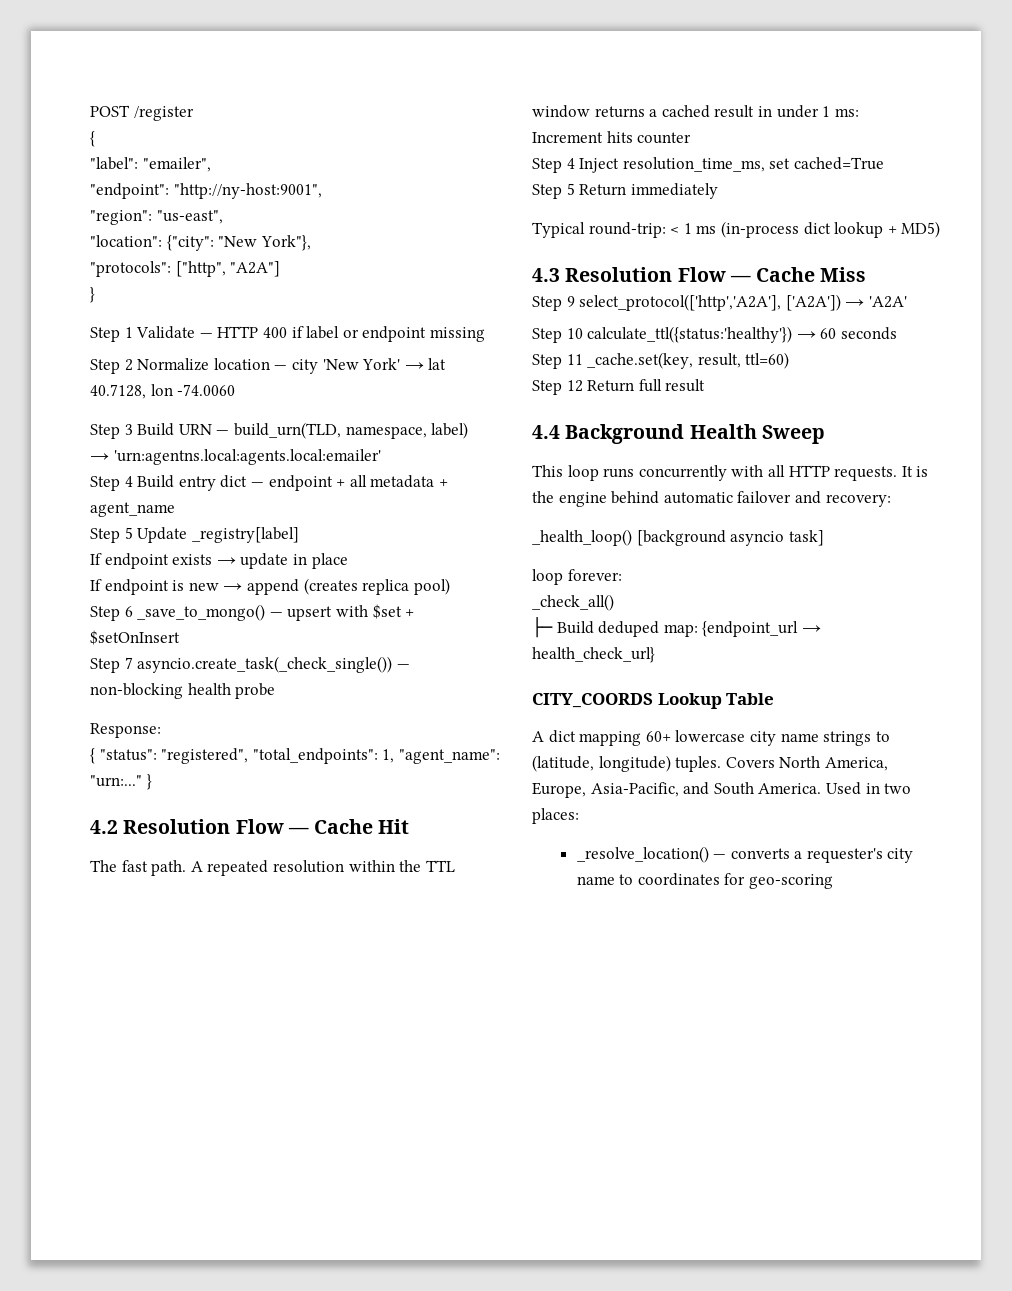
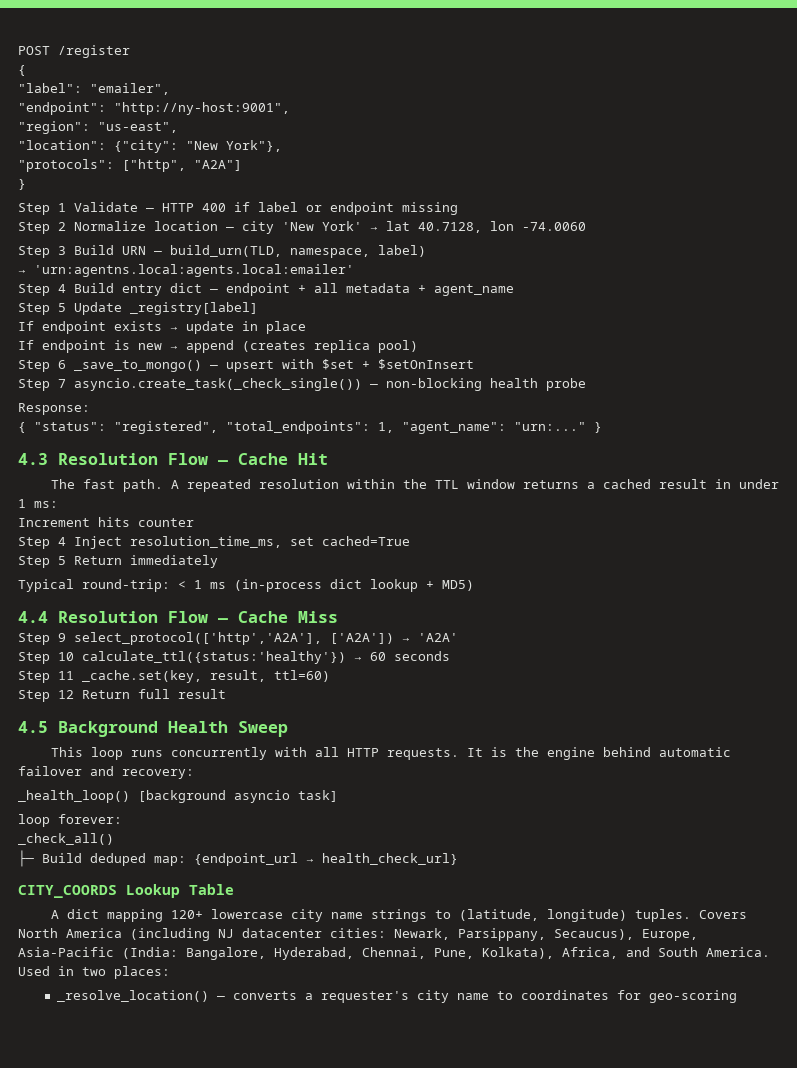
- 4.2 Resolution Flow — Cache Hit
+ 4.3 Resolution Flow — Cache Hit
- 4.3 Resolution Flow — Cache Miss
+ 4.4 Resolution Flow — Cache Miss
- 4.4 Background Health Sweep
+ 4.5 Background Health Sweep
- A dict mapping 60+ lowercase city name strings to (latitude, longitude) tuples.
+ A dict mapping 120+ lowercase city name strings to (latitude, longitude) tuples.
- Covers North America, Europe, Asia-Pacific, and South America.
+ Covers North America (including NJ datacenter cities: Newark, Parsippany, Secaucus), Europe, Asia-Pacific (India: Bangalore, Hyderabad, Chennai, Pune, Kolkata), Africa, and South America.

